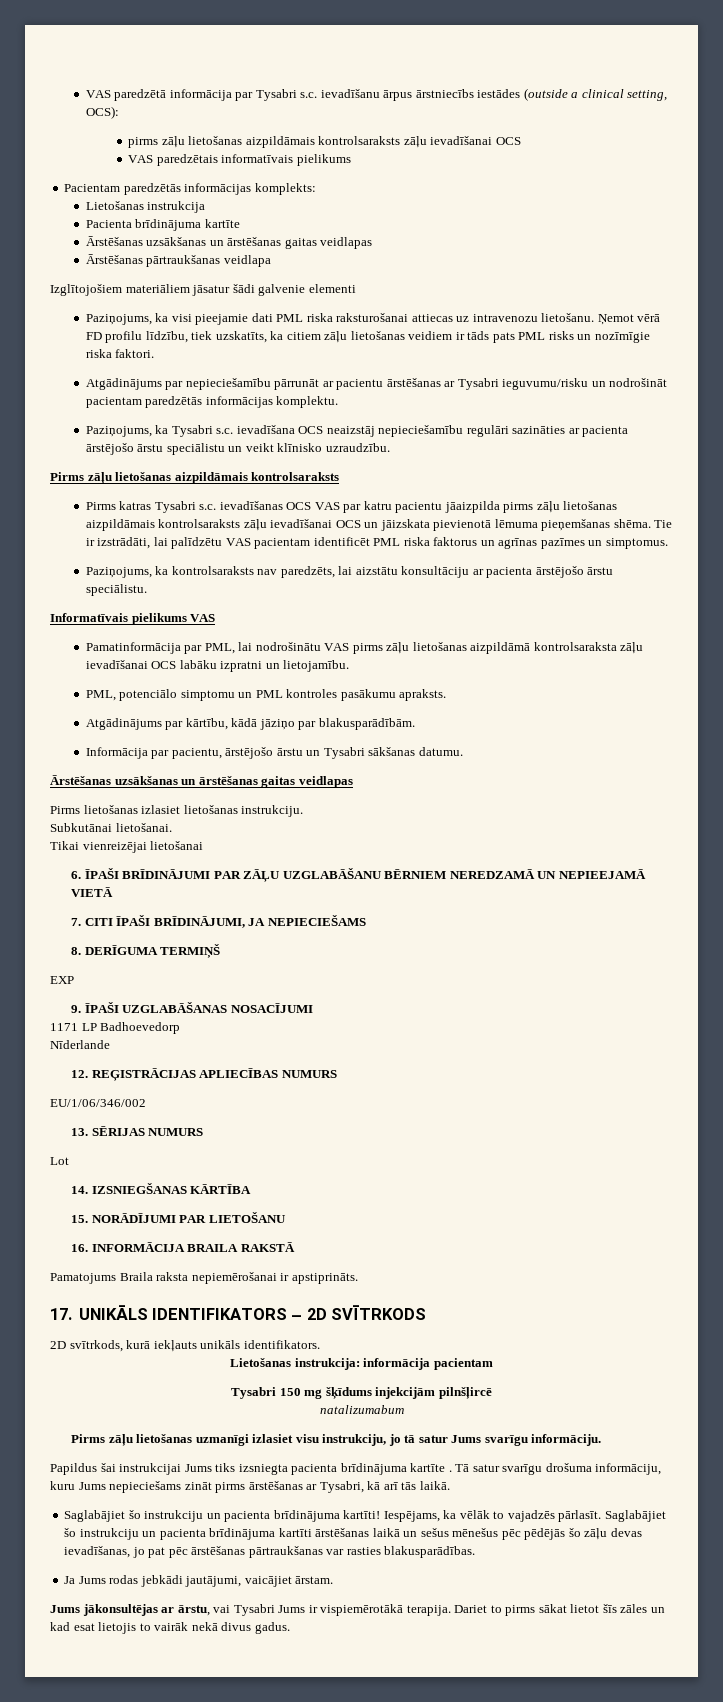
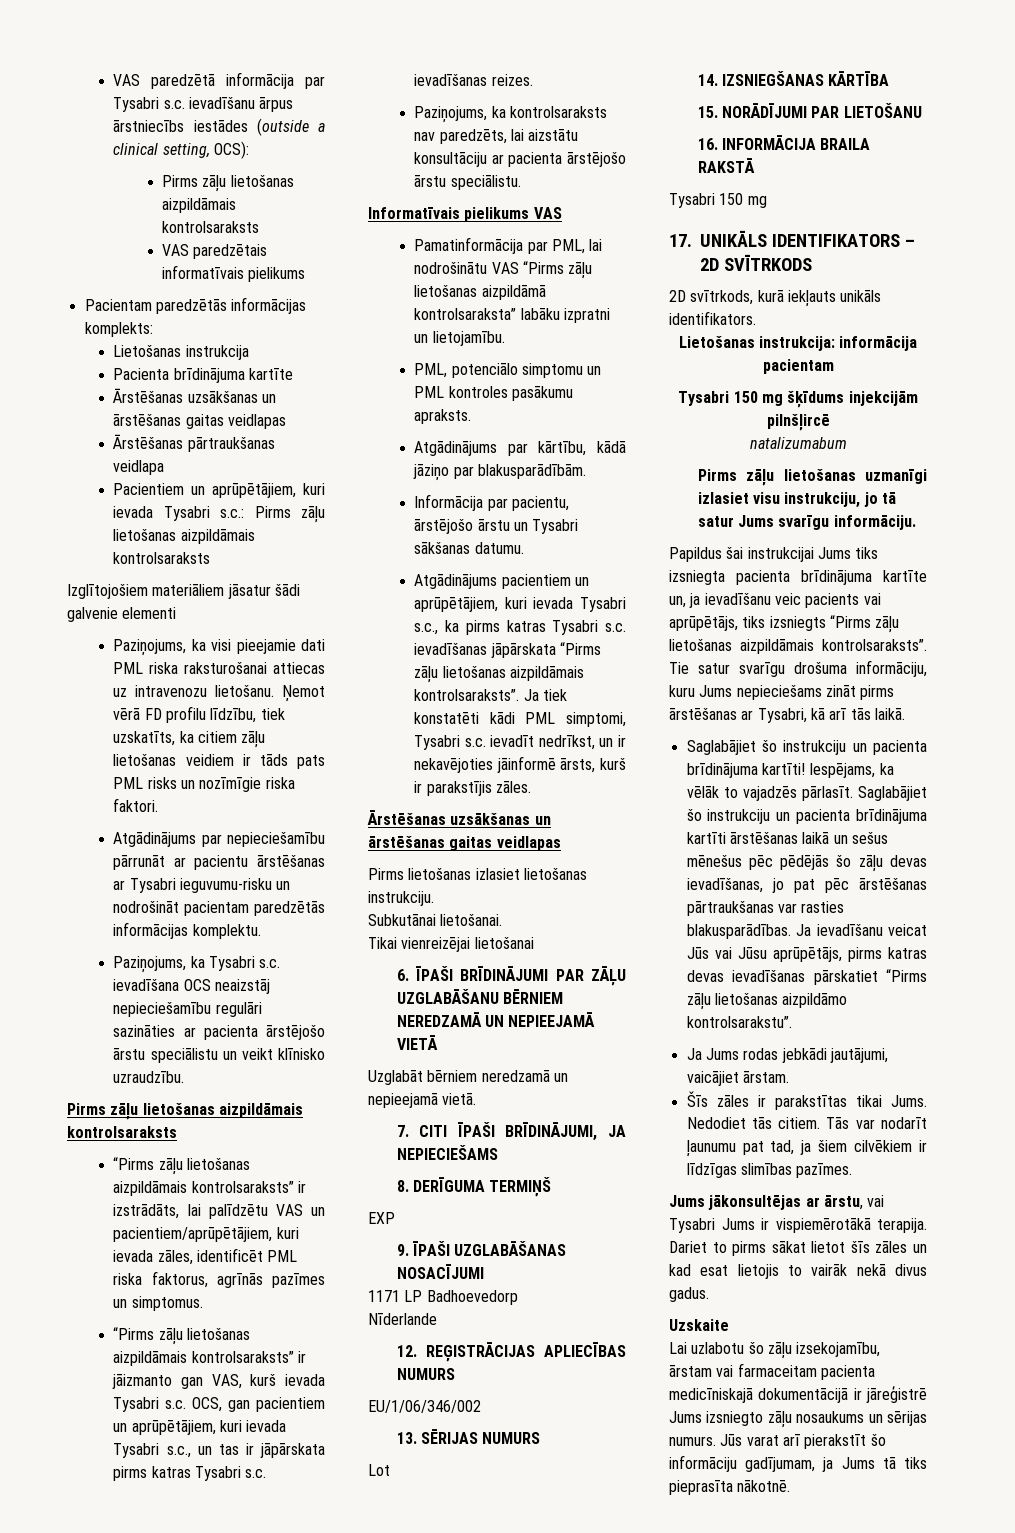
  VAS paredzētā informācija par Tysabri s.c. ievadīšanu ārpus ārstniecībs iestādes (outside a clinical setting, OCS):
- pirms zāļu lietošanas aizpildāmais kontrolsaraksts zāļu ievadīšanai OCS
+ Pirms zāļu lietošanas aizpildāmais kontrolsaraksts
+ Pacientiem un aprūpētājiem, kuri ievada Tysabri s.c.: Pirms zāļu lietošanas aizpildāmais kontrolsaraksts
- Atgādinājums par nepieciešamību pārrunāt ar pacientu ārstēšanas ar Tysabri ieguvumu/risku un nodrošināt pacientam paredzētās informācijas komplektu.
+ Atgādinājums par nepieciešamību pārrunāt ar pacientu ārstēšanas ar Tysabri ieguvumu-risku un nodrošināt pacientam paredzētās informācijas komplektu.
- Pirms katras Tysabri s.c. ievadīšanas OCS VAS par katru pacientu jāaizpilda pirms zāļu lietošanas aizpildāmais kontrolsaraksts zāļu ievadīšanai OCS un jāizskata pievienotā lēmuma pieņemšanas shēma. Tie ir izstrādāti, lai palīdzētu VAS pacientam identificēt PML riska faktorus un agrīnas pazīmes un simptomus.
+ “Pirms zāļu lietošanas aizpildāmais kontrolsaraksts” ir izstrādāts, lai palīdzētu VAS un pacientiem/aprūpētājiem, kuri ievada zāles, identificēt PML riska faktorus, agrīnās pazīmes un simptomus.
+ “Pirms zāļu lietošanas aizpildāmais kontrolsaraksts” ir jāizmanto gan VAS, kurš ievada Tysabri s.c. OCS, gan pacientiem un aprūpētājiem, kuri ievada Tysabri s.c., un tas ir jāpārskata pirms katras Tysabri s.c. ievadīšanas reizes.
- Pamatinformācija par PML, lai nodrošinātu VAS pirms zāļu lietošanas aizpildāmā kontrolsaraksta zāļu ievadīšanai OCS labāku izpratni un lietojamību.
+ Pamatinformācija par PML, lai nodrošinātu VAS “Pirms zāļu lietošanas aizpildāmā kontrolsaraksta” labāku izpratni un lietojamību.
+ Atgādinājums pacientiem un aprūpētājiem, kuri ievada Tysabri s.c., ka pirms katras Tysabri s.c. ievadīšanas jāpārskata “Pirms zāļu lietošanas aizpildāmais kontrolsaraksts”. Ja tiek konstatēti kādi PML simptomi, Tysabri s.c. ievadīt nedrīkst, un ir nekavējoties jāinformē ārsts, kurš ir parakstījis zāles.
+ Uzglabāt bērniem neredzamā un nepieejamā vietā.
  16. INFORMĀCIJA BRAILA RAKSTĀ
- Pamatojums Braila raksta nepiemērošanai ir apstiprināts.
+ Tysabri 150 mg
- Papildus šai instrukcijai Jums tiks izsniegta pacienta brīdinājuma kartīte . Tā satur svarīgu drošuma informāciju, kuru Jums nepieciešams zināt pirms ārstēšanas ar Tysabri, kā arī tās laikā.
+ Papildus šai instrukcijai Jums tiks izsniegta pacienta brīdinājuma kartīte un, ja ievadīšanu veic pacients vai aprūpētājs, tiks izsniegts “Pirms zāļu lietošanas aizpildāmais kontrolsaraksts”. Tie satur svarīgu drošuma informāciju, kuru Jums nepieciešams zināt pirms ārstēšanas ar Tysabri, kā arī tās laikā.
+ Ja ievadīšanu veicat Jūs vai Jūsu aprūpētājs, pirms katras devas ievadīšanas pārskatiet “Pirms zāļu lietošanas aizpildāmo kontrolsarakstu”.
+ Šīs zāles ir parakstītas tikai Jums. Nedodiet tās citiem. Tās var nodarīt ļaunumu pat tad, ja šiem cilvēkiem ir līdzīgas slimības pazīmes.
+ Uzskaite
+ Lai uzlabotu šo zāļu izsekojamību, ārstam vai farmaceitam pacienta medicīniskajā dokumentācijā ir jāreģistrē Jums izsniegto zāļu nosaukums un sērijas numurs. Jūs varat arī pierakstīt šo informāciju gadījumam, ja Jums tā tiks pieprasīta nākotnē.

